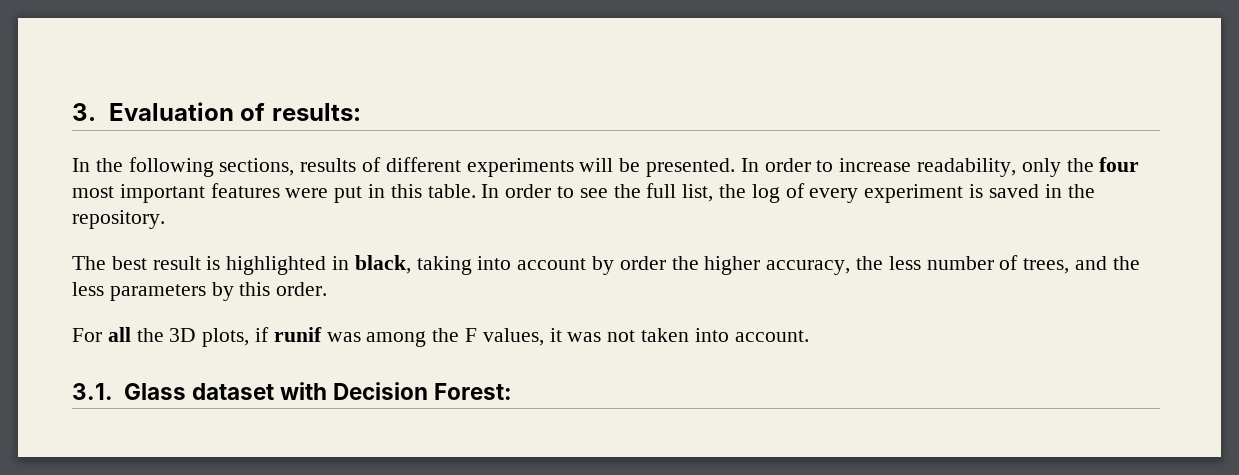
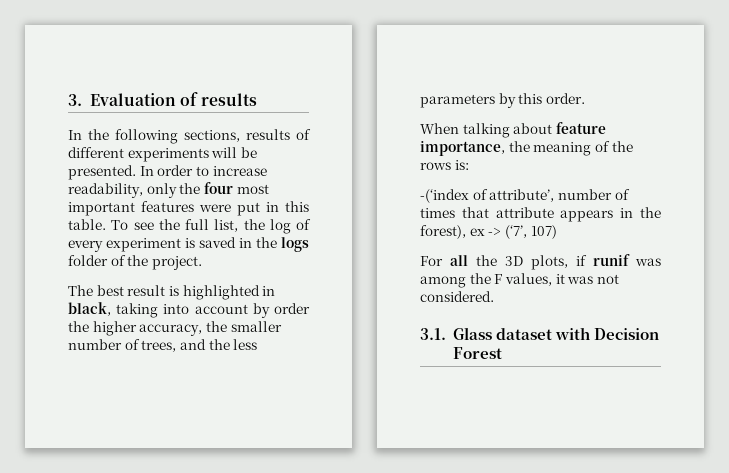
- 3. Evaluation of results:
+ 3. Evaluation of results
- In order to see the full list, the log of every experiment is saved in the repository.
+ To see the full list, the log of every experiment is saved in the logs folder of the project.
- The best result is highlighted in black, taking into account by order the higher accuracy, the less number of trees, and the less parameters by this order.
+ The best result is highlighted in black, taking into account by order the higher accuracy, the smaller number of trees, and the less parameters by this order.
+ When talking about feature importance, the meaning of the rows is:
+ -(‘index of attribute’, number of times that attribute appears in the forest), ex -> (‘7’, 107)
- For all the 3D plots, if runif was among the F values, it was not taken into account.
+ For all the 3D plots, if runif was among the F values, it was not considered.
- 3.1. Glass dataset with Decision Forest:
+ 3.1. Glass dataset with Decision Forest

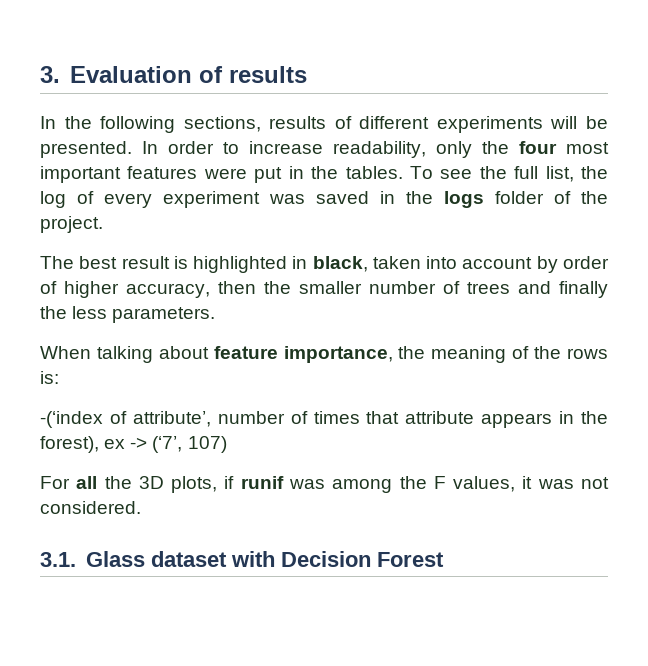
- In order to increase readability, only the four most important features were put in this table.
+ In order to increase readability, only the four most important features were put in the tables.
- To see the full list, the log of every experiment is saved in the logs folder of the project.
+ To see the full list, the log of every experiment was saved in the logs folder of the project.
- The best result is highlighted in black, taking into account by order the higher accuracy, the smaller number of trees, and the less parameters by this order.
+ The best result is highlighted in black, taken into account by order of higher accuracy, then the smaller number of trees and finally the less parameters.

